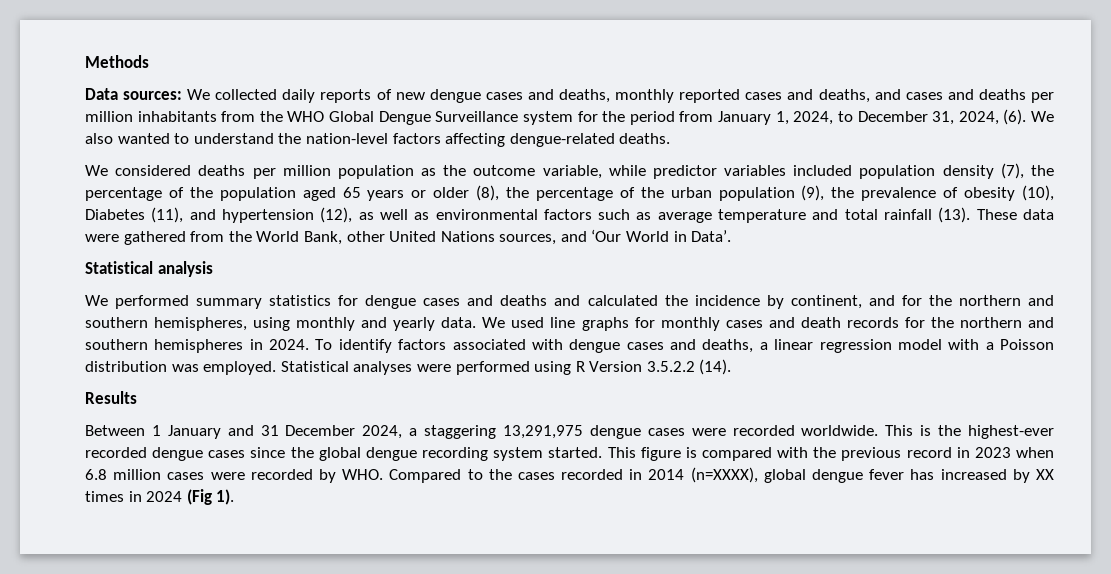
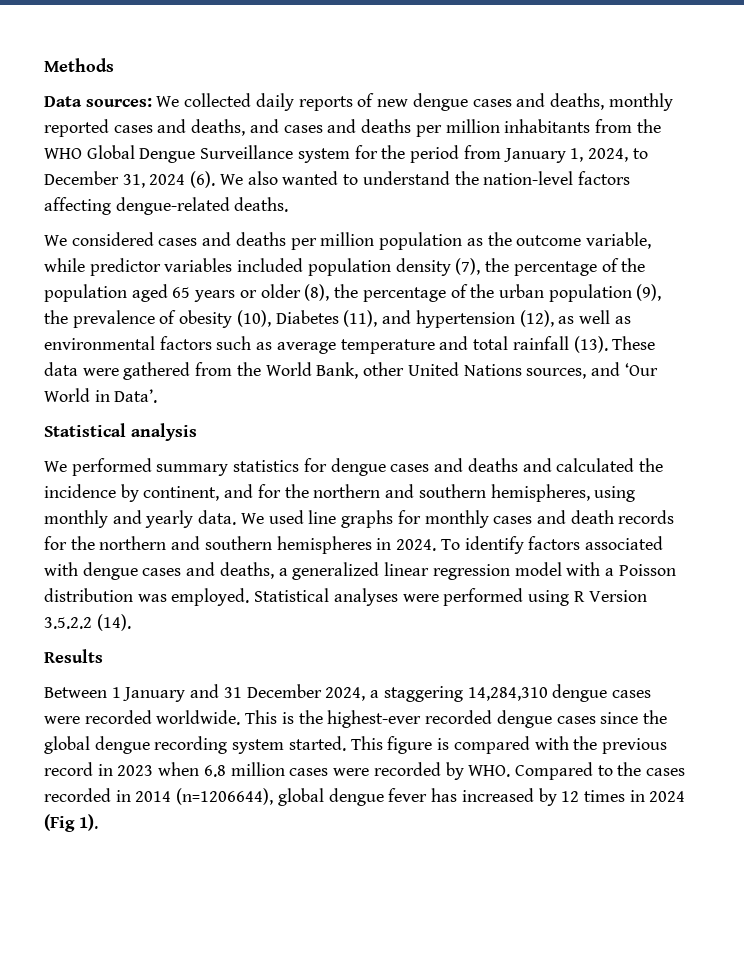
- Data sources: We collected daily reports of new dengue cases and deaths, monthly reported cases and deaths, and cases and deaths per million inhabitants from the WHO Global Dengue Surveillance system for the period from January 1, 2024, to December 31, 2024, (6).
+ Data sources: We collected daily reports of new dengue cases and deaths, monthly reported cases and deaths, and cases and deaths per million inhabitants from the WHO Global Dengue Surveillance system for the period from January 1, 2024, to December 31, 2024 (6).
- We considered deaths per million population as the outcome variable, while predictor variables included population density (7), the percentage of the population aged 65 years or older (8), the percentage of the urban population (9), the prevalence of obesity (10), Diabetes (11), and hypertension (12), as well as environmental factors such as average temperature and total rainfall (13).
+ We considered cases and deaths per million population as the outcome variable, while predictor variables included population density (7), the percentage of the population aged 65 years or older (8), the percentage of the urban population (9), the prevalence of obesity (10), Diabetes (11), and hypertension (12), as well as environmental factors such as average temperature and total rainfall (13).
- To identify factors associated with dengue cases and deaths, a linear regression model with a Poisson distribution was employed.
+ To identify factors associated with dengue cases and deaths, a generalized linear regression model with a Poisson distribution was employed.
- Between 1 January and 31 December 2024, a staggering 13,291,975 dengue cases were recorded worldwide.
+ Between 1 January and 31 December 2024, a staggering 14,284,310 dengue cases were recorded worldwide.
- This figure is compared with the previous record in 2023 when 6.8 million cases were recorded by WHO. Compared to the cases recorded in 2014 (n=XXXX), global dengue fever has increased by XX times in 2024 (Fig 1).
+ This figure is compared with the previous record in 2023 when 6.8 million cases were recorded by WHO. Compared to the cases recorded in 2014 (n=1206644), global dengue fever has increased by 12 times in 2024 (Fig 1).

